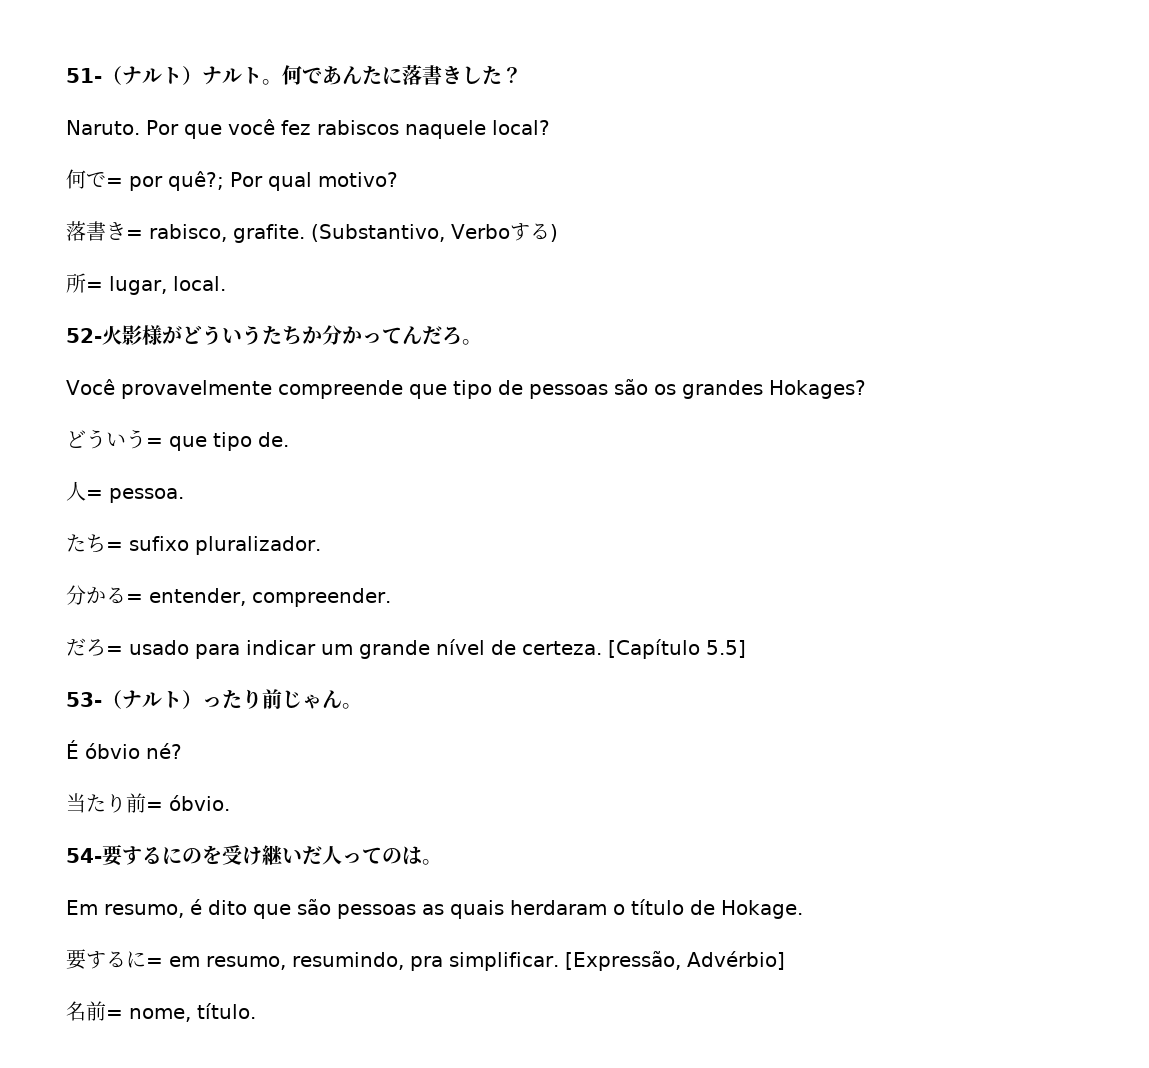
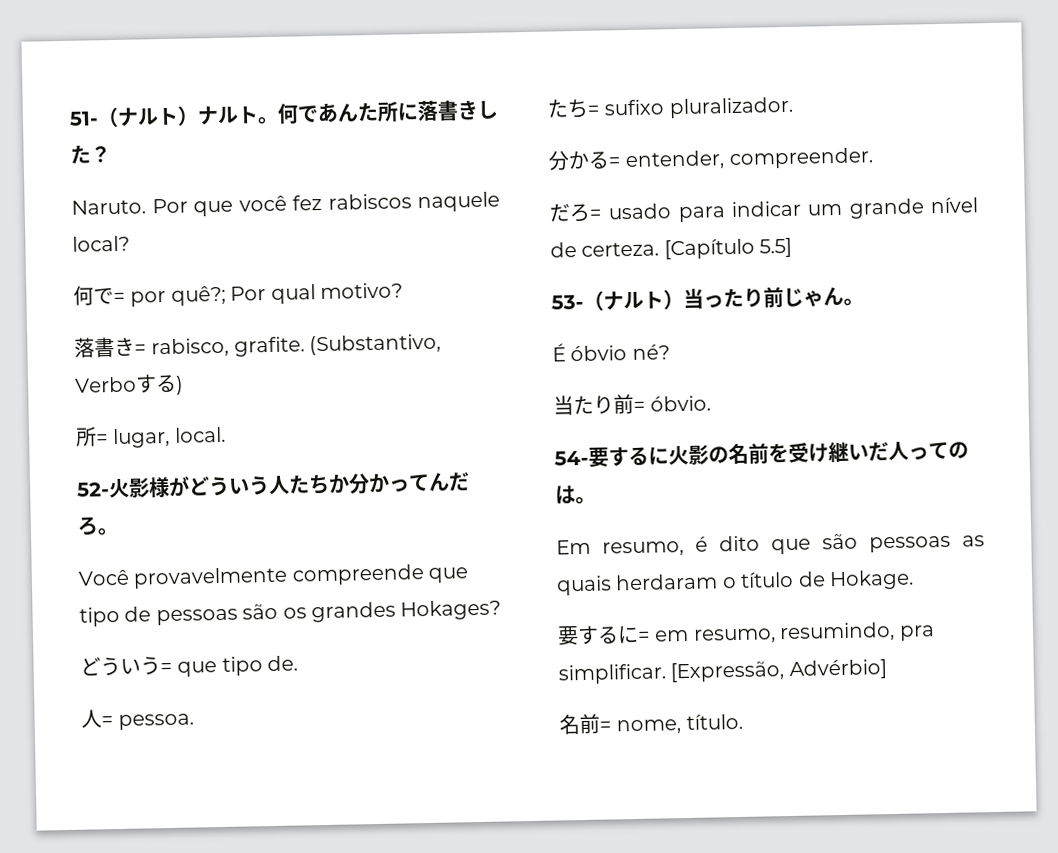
- 何であんたに落書きした？
+ 何であんた所に落書きした？
- 52-火影様がどういうたちか分かってんだろ。
+ 52-火影様がどういう人たちか分かってんだろ。
- 53-（ナルト）ったり前じゃん。
+ 53-（ナルト）当ったり前じゃん。
- 54-要するにのを受け継いだ人ってのは。
+ 54-要するに火影の名前を受け継いだ人ってのは。

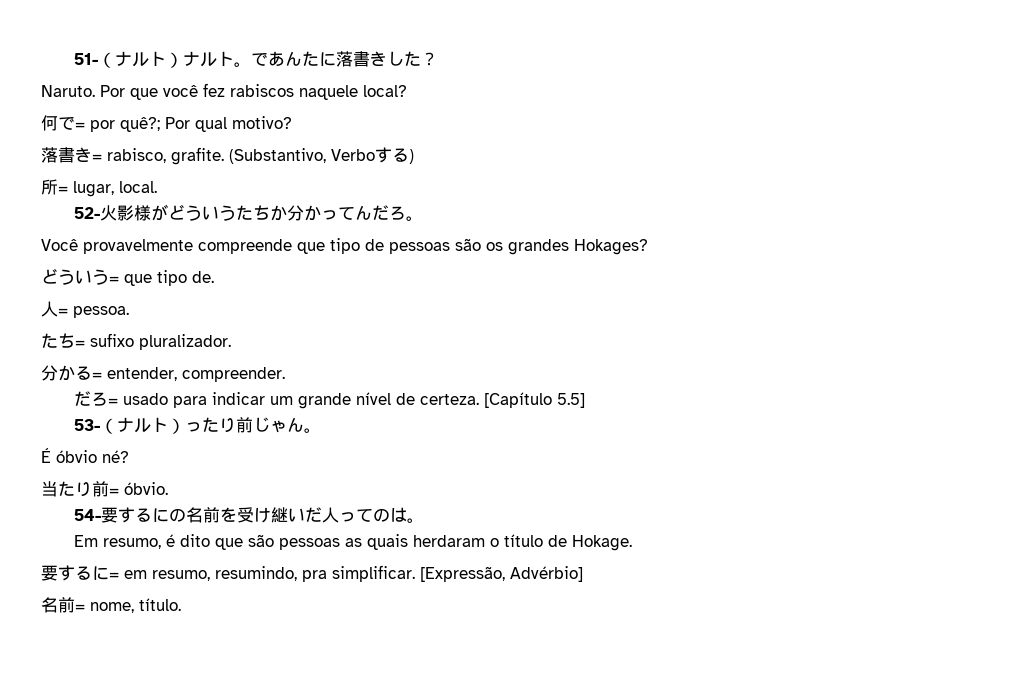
- 何であんた所に落書きした？
+ であんたに落書きした？
- 52-火影様がどういう人たちか分かってんだろ。
+ 52-火影様がどういうたちか分かってんだろ。
- 53-（ナルト）当ったり前じゃん。
+ 53-（ナルト）ったり前じゃん。
- 54-要するに火影の名前を受け継いだ人ってのは。
+ 54-要するにの名前を受け継いだ人ってのは。

